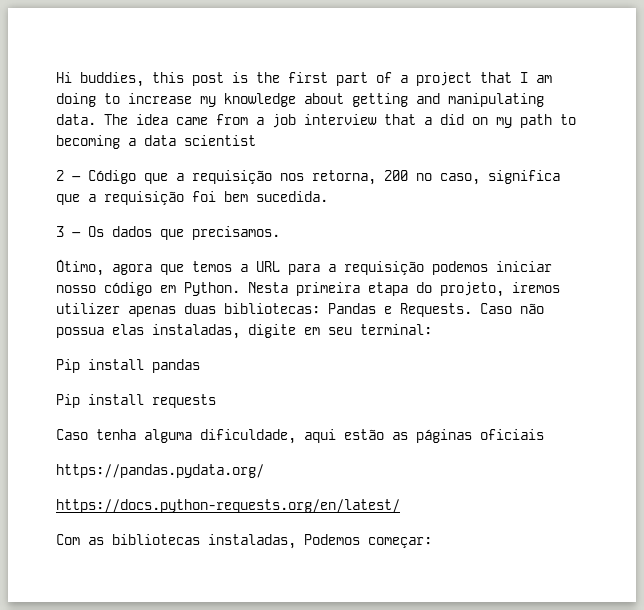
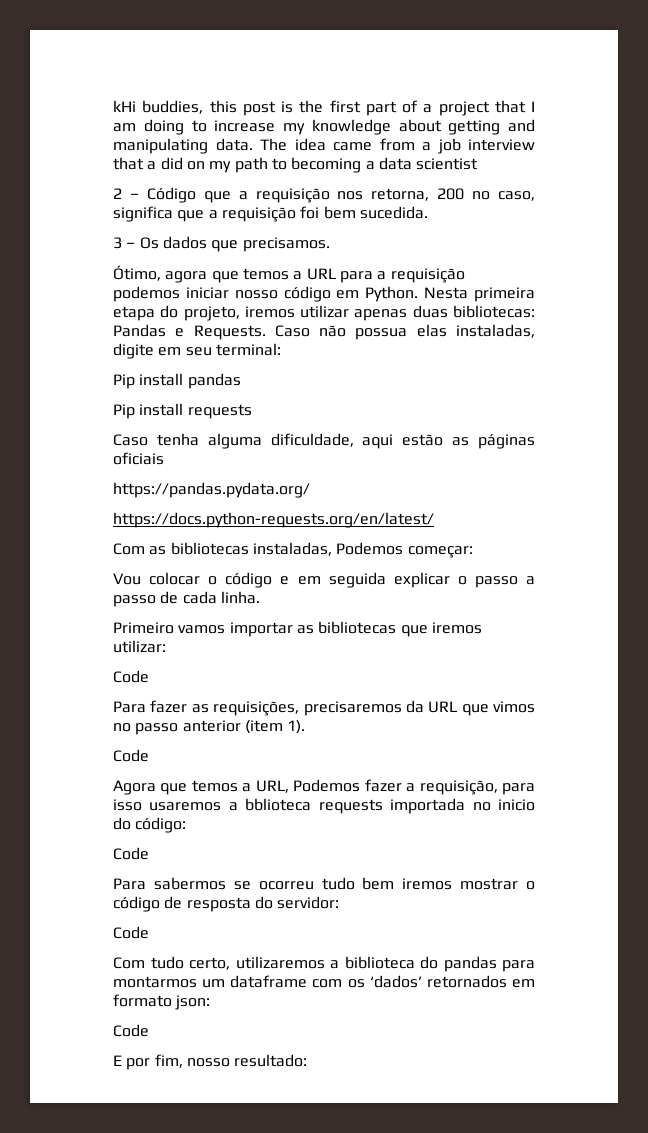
- Hi buddies, this post is the first part of a project that I am doing to increase my knowledge about getting and manipulating data.
+ kHi buddies, this post is the first part of a project that I am doing to increase my knowledge about getting and manipulating data.
- Nesta primeira etapa do projeto, iremos utilizer apenas duas bibliotecas: Pandas e Requests.
+ Nesta primeira etapa do projeto, iremos utilizar apenas duas bibliotecas: Pandas e Requests.
+ Vou colocar o código e em seguida explicar o passo a passo de cada linha.
+ Primeiro vamos importar as bibliotecas que iremos utilizar:
+ Code
+ Para fazer as requisições, precisaremos da URL que vimos no passo anterior (item 1).
+ Code
+ Agora que temos a URL, Podemos fazer a requisição, para isso usaremos a bblioteca requests importada no inicio do código:
+ Code
+ Para sabermos se ocorreu tudo bem iremos mostrar o código de resposta do servidor:
+ Code
+ Com tudo certo, utilizaremos a biblioteca do pandas para montarmos um dataframe com os ‘dados’ retornados em formato json:
+ Code
+ E por fim, nosso resultado:

